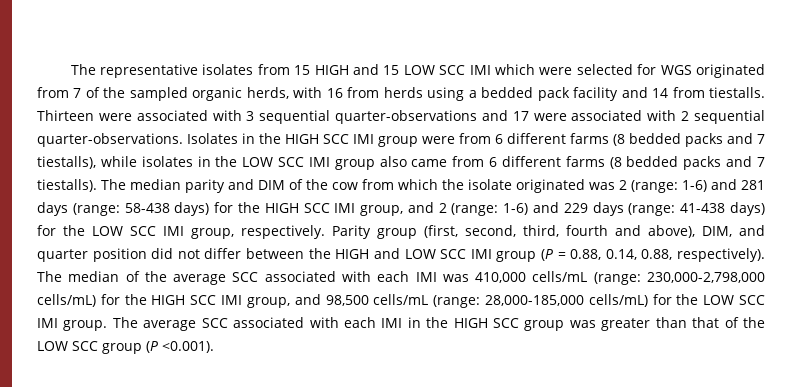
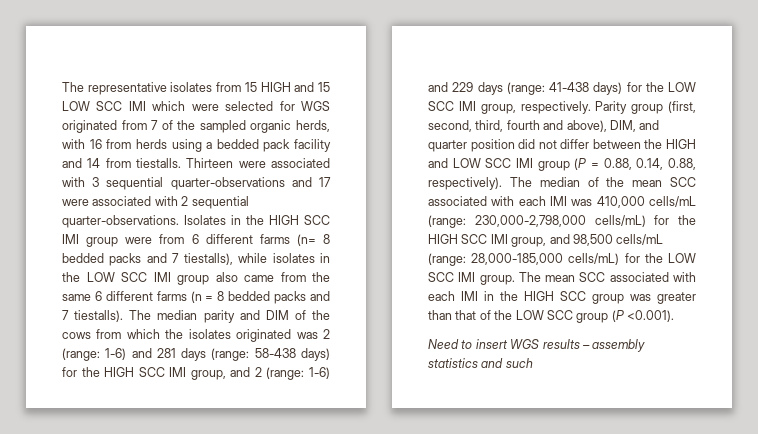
- Isolates in the HIGH SCC IMI group were from 6 different farms (8 bedded packs and 7 tiestalls), while isolates in the LOW SCC IMI group also came from 6 different farms (8 bedded packs and 7 tiestalls).
+ Isolates in the HIGH SCC IMI group were from 6 different farms (n= 8 bedded packs and 7 tiestalls), while isolates in the LOW SCC IMI group also came from the same 6 different farms (n = 8 bedded packs and 7 tiestalls).
- The median parity and DIM of the cow from which the isolate originated was 2 (range: 1-6) and 281 days (range: 58-438 days) for the HIGH SCC IMI group, and 2 (range: 1-6) and 229 days (range: 41-438 days) for the LOW SCC IMI group, respectively.
+ The median parity and DIM of the cows from which the isolates originated was 2 (range: 1-6) and 281 days (range: 58-438 days) for the HIGH SCC IMI group, and 2 (range: 1-6) and 229 days (range: 41-438 days) for the LOW SCC IMI group, respectively.
- The median of the average SCC associated with each IMI was 410,000 cells/mL (range: 230,000-2,798,000 cells/mL) for the HIGH SCC IMI group, and 98,500 cells/mL (range: 28,000-185,000 cells/mL) for the LOW SCC IMI group.
+ The median of the mean SCC associated with each IMI was 410,000 cells/mL (range: 230,000-2,798,000 cells/mL) for the HIGH SCC IMI group, and 98,500 cells/mL (range: 28,000-185,000 cells/mL) for the LOW SCC IMI group.
- The average SCC associated with each IMI in the HIGH SCC group was greater than that of the LOW SCC group (P <0.001).
+ The mean SCC associated with each IMI in the HIGH SCC group was greater than that of the LOW SCC group (P <0.001).
+ Need to insert WGS results – assembly statistics and such

